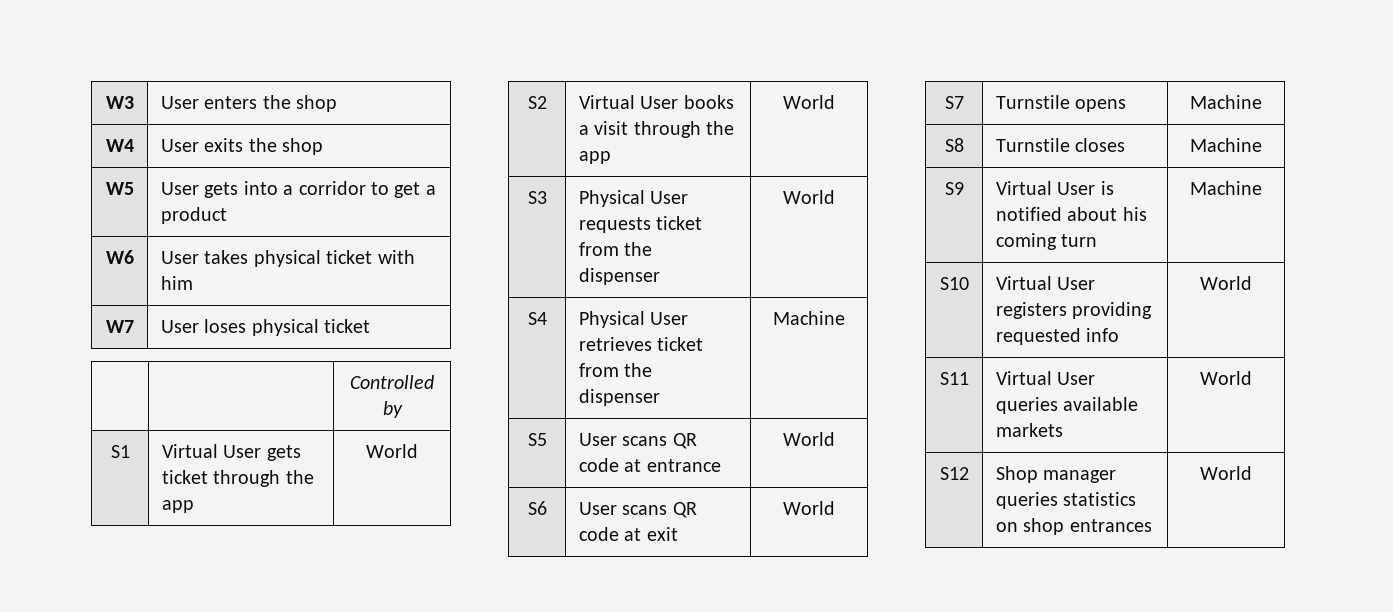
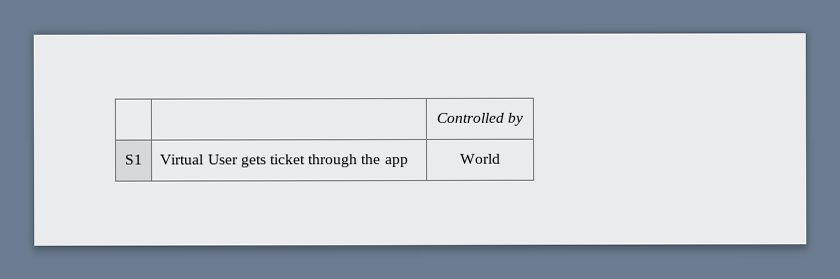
- W3 | User enters the shop
- W4 | User exits the shop
- W5 | User gets into a corridor to get a product
- W6 | User takes physical ticket with him
- W7 | User loses physical ticket
- S2 | Virtual User books a visit through the app | World
- S3 | Physical User requests ticket from the dispenser | World
- S4 | Physical User retrieves ticket from the dispenser | Machine
- S5 | User scans QR code at entrance | World
- S6 | User scans QR code at exit | World
- S7 | Turnstile opens | Machine
- S8 | Turnstile closes | Machine
- S9 | Virtual User is notified about his coming turn | Machine
- S10 | Virtual User registers providing requested info | World
- S11 | Virtual User queries available markets | World
- S12 | Shop manager queries statistics on shop entrances | World

